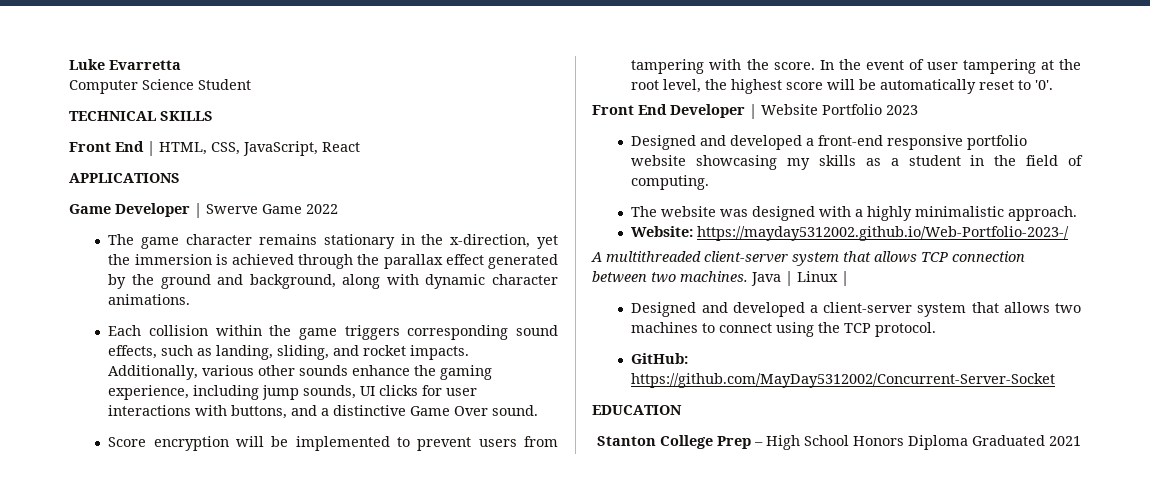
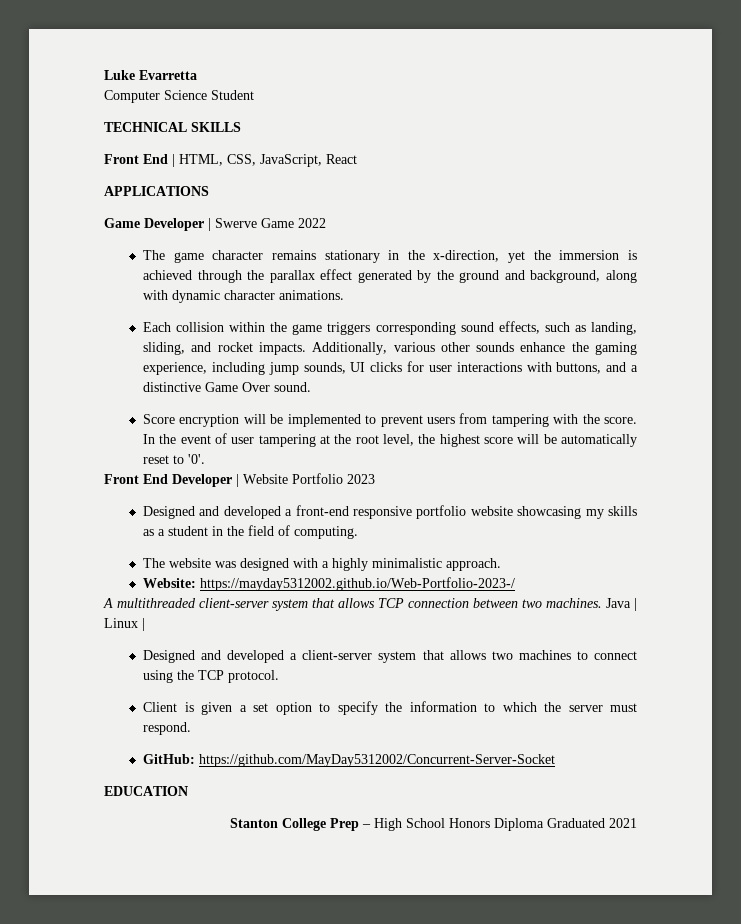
+ Client is given a set option to specify the information to which the server must respond.

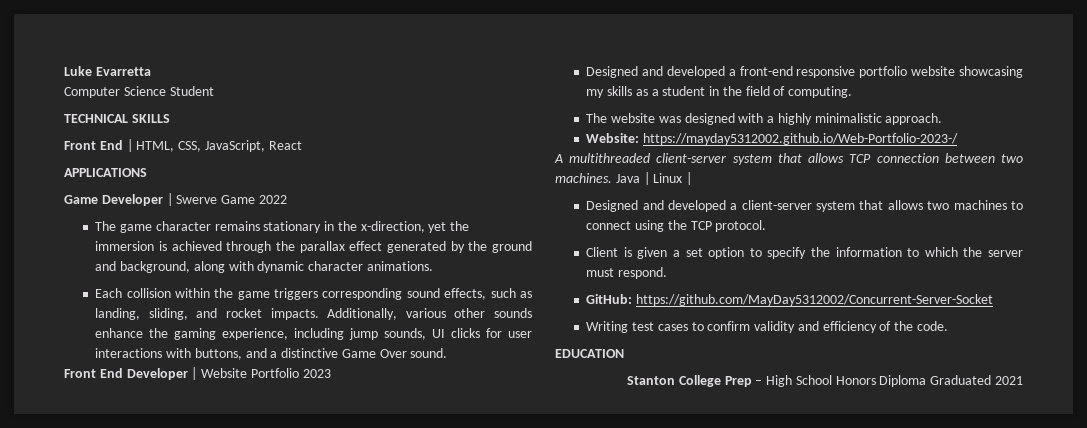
- Score encryption will be implemented to prevent users from tampering with the score. In the event of user tampering at the root level, the highest score will be automatically reset to '0'.
+ Writing test cases to confirm validity and efficiency of the code.

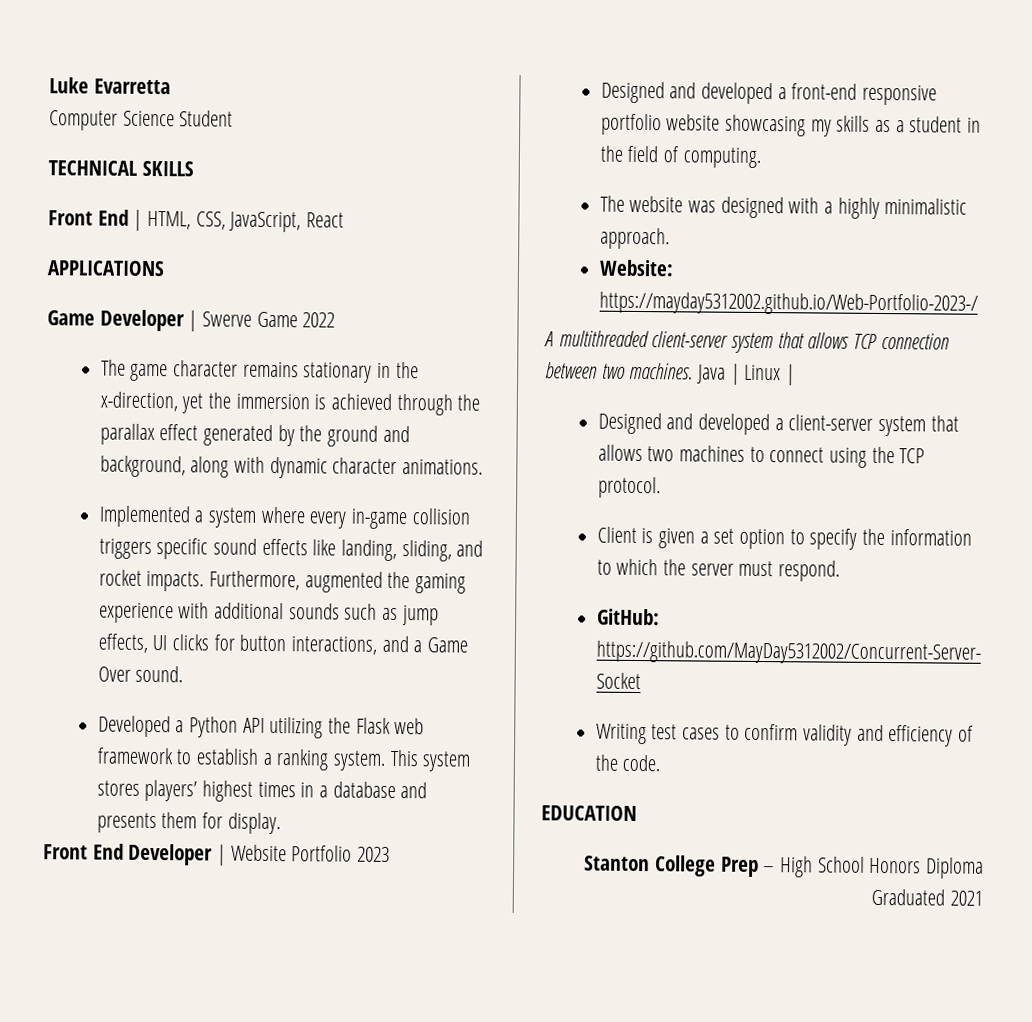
- Each collision within the game triggers corresponding sound effects, such as landing, sliding, and rocket impacts.
+ Implemented a system where every in-game collision triggers specific sound effects like landing, sliding, and rocket impacts.
- Additionally, various other sounds enhance the gaming experience, including jump sounds, UI clicks for user interactions with buttons, and a distinctive Game Over sound.
+ Furthermore, augmented the gaming experience with additional sounds such as jump effects, UI clicks for button interactions, and a Game Over sound.
+ Developed a Python API utilizing the Flask web framework to establish a ranking system. This system stores players’ highest times in a database and presents them for display.

